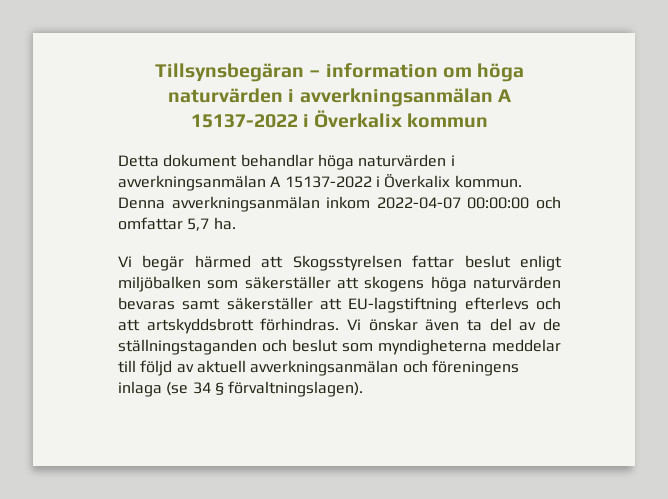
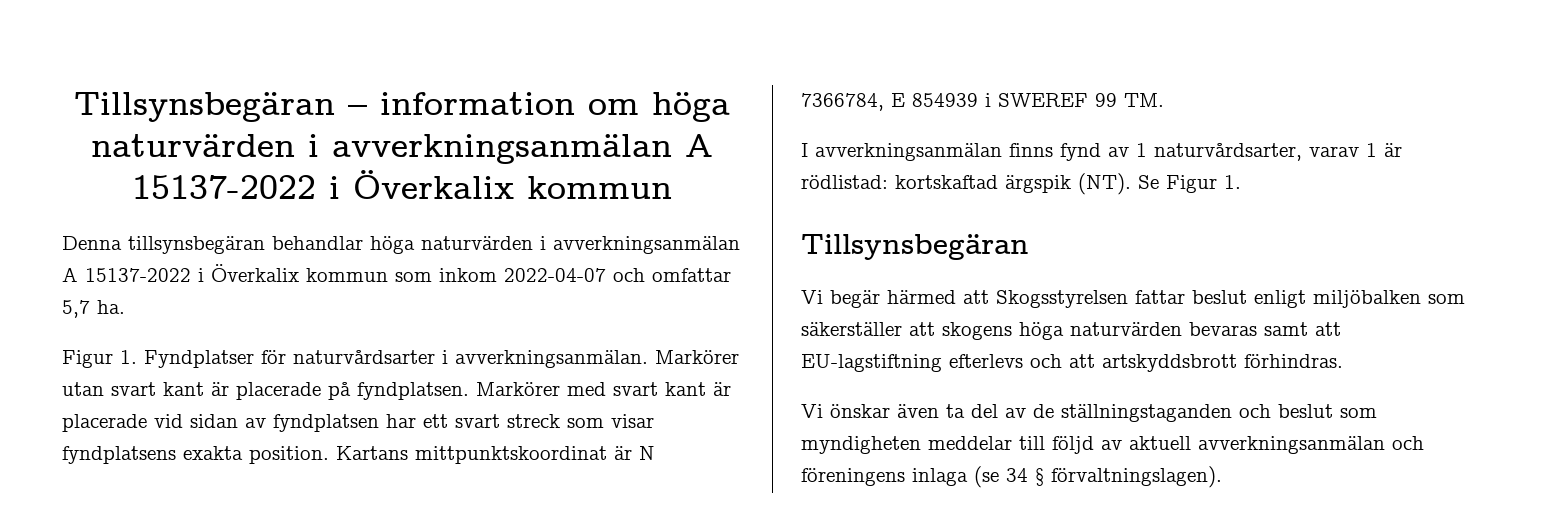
- Detta dokument behandlar höga naturvärden i avverkningsanmälan A 15137-2022 i Överkalix kommun. Denna avverkningsanmälan inkom 2022-04-07 00:00:00 och omfattar 5,7 ha.
+ Denna tillsynsbegäran behandlar höga naturvärden i avverkningsanmälan A 15137-2022 i Överkalix kommun som inkom 2022-04-07 och omfattar 5,7 ha.
+ Figur 1. Fyndplatser för naturvårdsarter i avverkningsanmälan. Markörer utan svart kant är placerade på fyndplatsen. Markörer med svart kant är placerade vid sidan av fyndplatsen har ett svart streck som visar fyndplatsens exakta position. Kartans mittpunktskoordinat är N 7366784, E 854939 i SWEREF 99 TM.
+ I avverkningsanmälan finns fynd av 1 naturvårdsarter, varav 1 är rödlistad: kortskaftad ärgspik (NT). Se Figur 1.
+ Tillsynsbegäran
- Vi begär härmed att Skogsstyrelsen fattar beslut enligt miljöbalken som säkerställer att skogens höga naturvärden bevaras samt säkerställer att EU-lagstiftning efterlevs och att artskyddsbrott förhindras. Vi önskar även ta del av de ställningstaganden och beslut som myndigheterna meddelar till följd av aktuell avverkningsanmälan och föreningens inlaga (se 34 § förvaltningslagen).
+ Vi begär härmed att Skogsstyrelsen fattar beslut enligt miljöbalken som säkerställer att skogens höga naturvärden bevaras samt att EU-lagstiftning efterlevs och att artskyddsbrott förhindras.
+ Vi önskar även ta del av de ställningstaganden och beslut som myndigheten meddelar till följd av aktuell avverkningsanmälan och föreningens inlaga (se 34 § förvaltningslagen).

